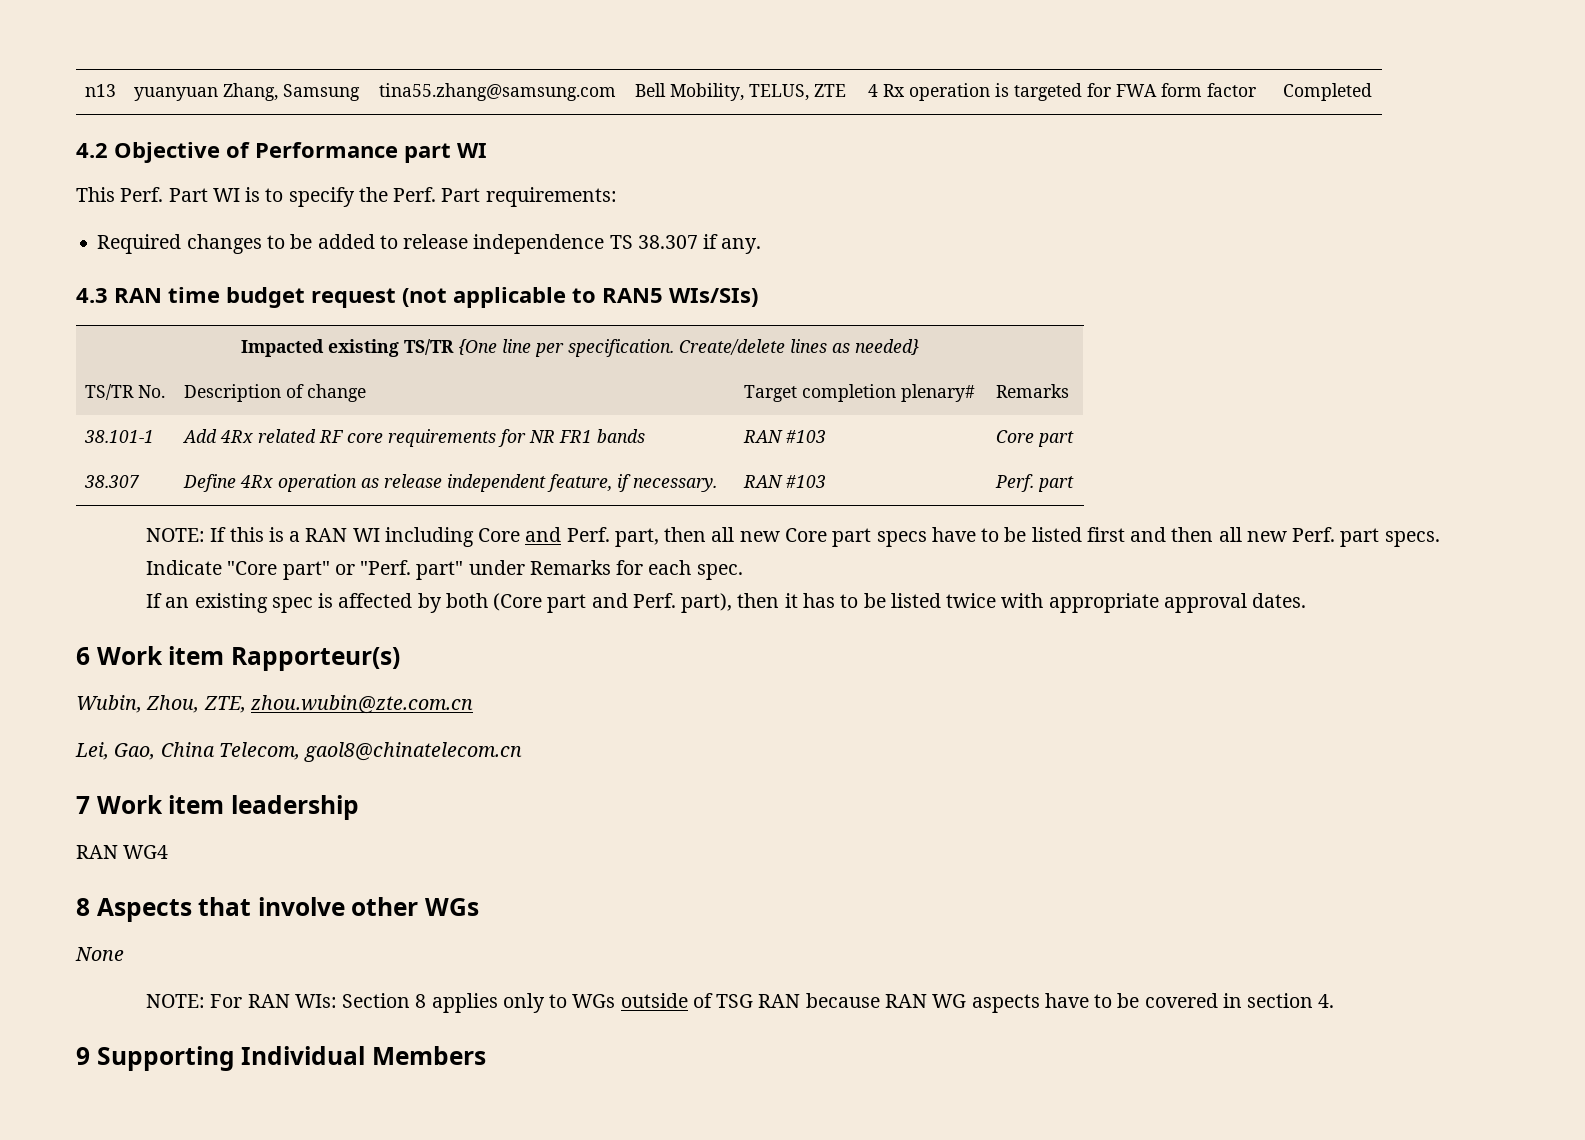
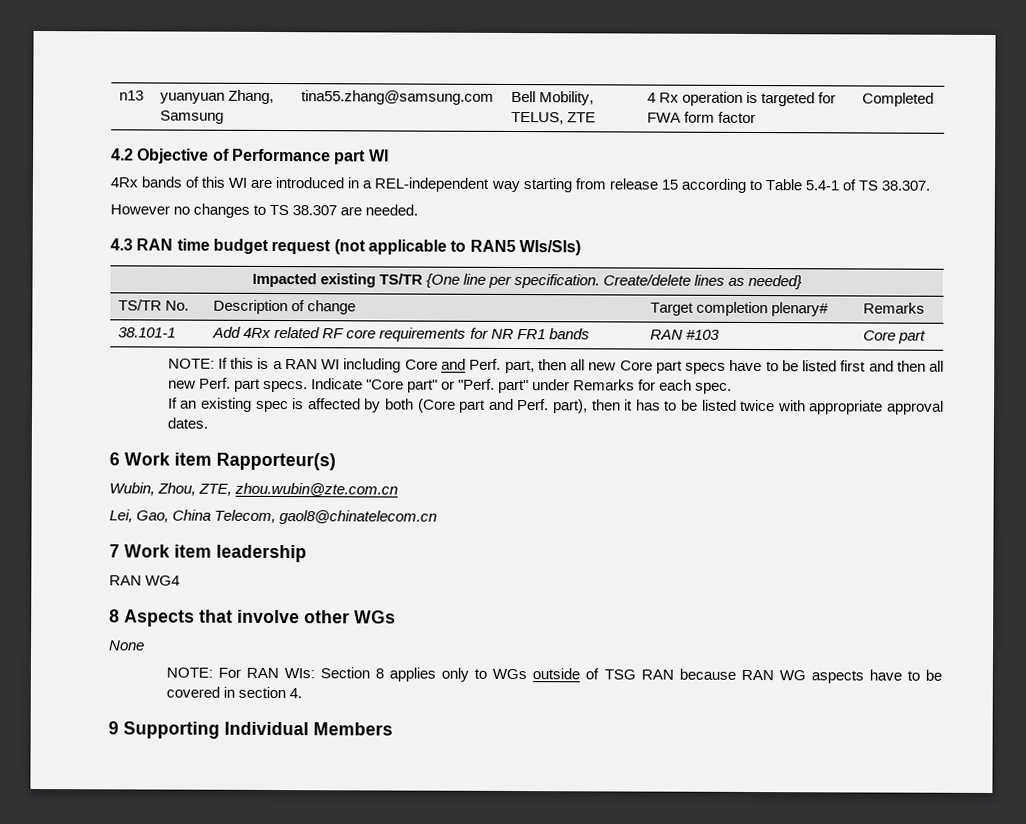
- This Perf. Part WI is to specify the Perf. Part requirements:
- Required changes to be added to release independence TS 38.307 if any.
+ 4Rx bands of this WI are introduced in a REL-independent way starting from release 15 according to Table 5.4-1 of TS 38.307.
+ However no changes to TS 38.307 are needed.
- 38.307 | Define 4Rx operation as release independent feature, if necessary. | RAN #103 | Perf. part

